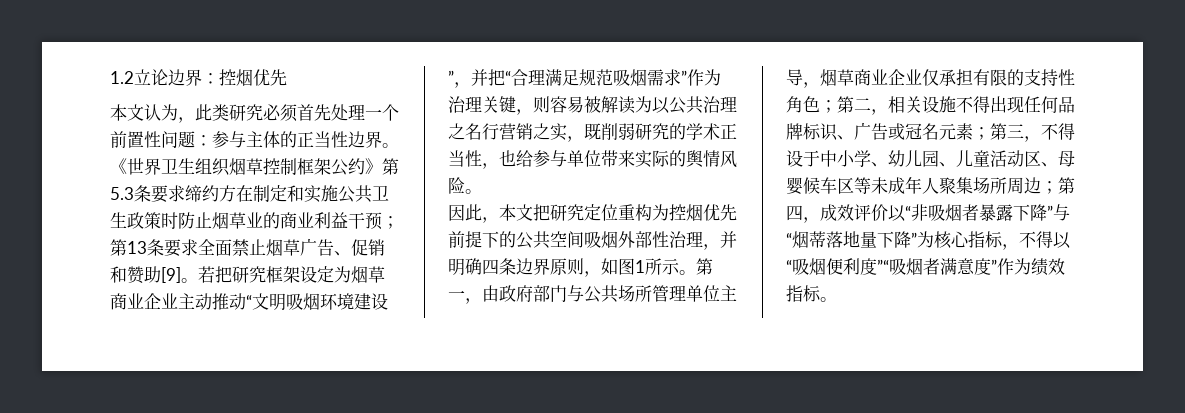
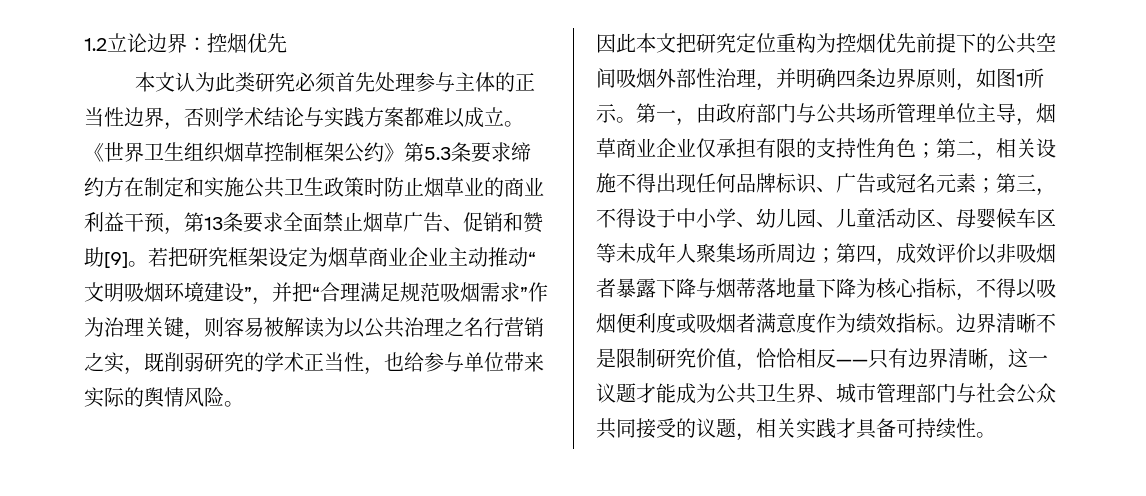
- 本文认为，此类研究必须首先处理一个前置性问题：参与主体的正当性边界。
+ 本文认为此类研究必须首先处理参与主体的正当性边界，否则学术结论与实践方案都难以成立。
- 《世界卫生组织烟草控制框架公约》第5.3条要求缔约方在制定和实施公共卫生政策时防止烟草业的商业利益干预；第13条要求全面禁止烟草广告、促销和赞助[9]。
+ 《世界卫生组织烟草控制框架公约》第5.3条要求缔约方在制定和实施公共卫生政策时防止烟草业的商业利益干预，第13条要求全面禁止烟草广告、促销和赞助[9]。
- 因此，本文把研究定位重构为控烟优先前提下的公共空间吸烟外部性治理，并明确四条边界原则，如图1所示。
+ 因此本文把研究定位重构为控烟优先前提下的公共空间吸烟外部性治理，并明确四条边界原则，如图1所示。
- 第四，成效评价以“非吸烟者暴露下降”与“烟蒂落地量下降”为核心指标，不得以“吸烟便利度”“吸烟者满意度”作为绩效指标。
+ 第四，成效评价以非吸烟者暴露下降与烟蒂落地量下降为核心指标，不得以吸烟便利度或吸烟者满意度作为绩效指标。
+ 边界清晰不是限制研究价值，恰恰相反——只有边界清晰，这一议题才能成为公共卫生界、城市管理部门与社会公众共同接受的议题，相关实践才具备可持续性。

